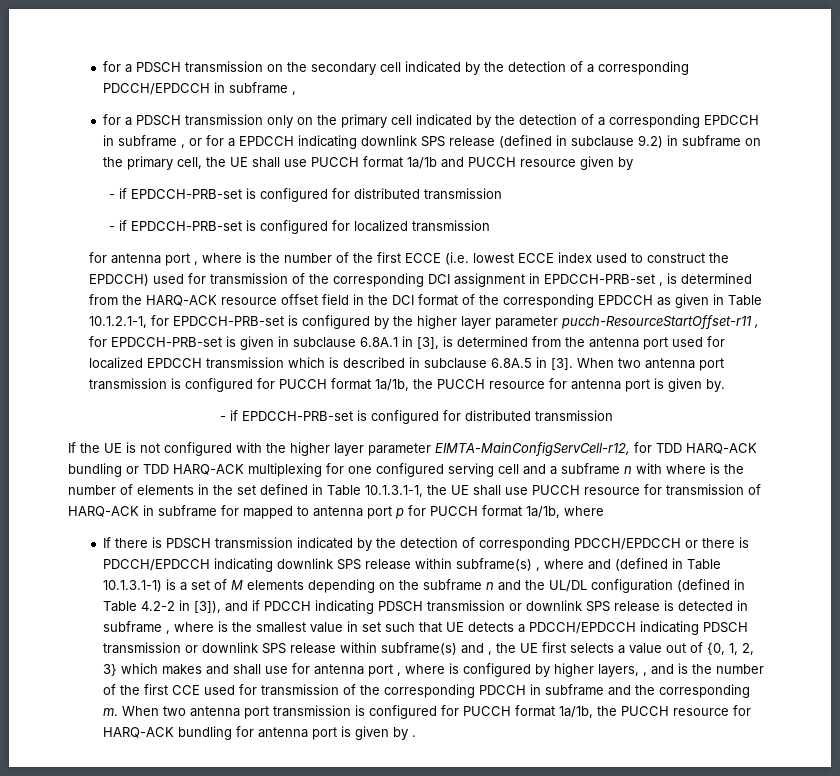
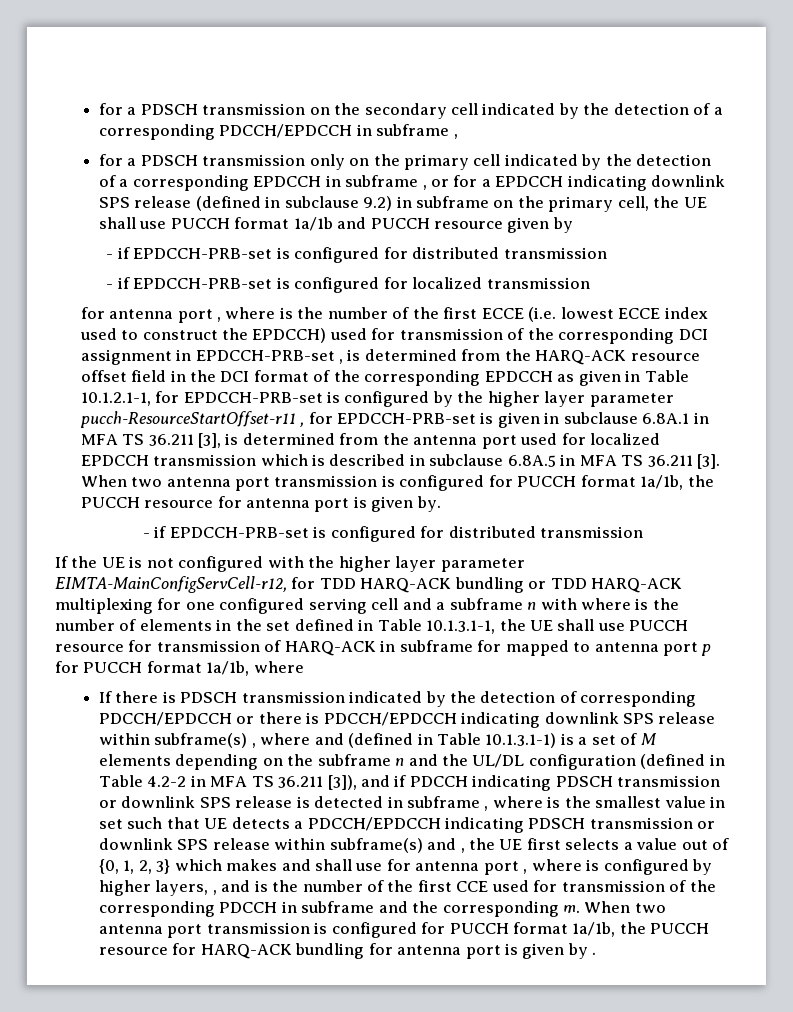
- for antenna port , where is the number of the first ECCE (i.e. lowest ECCE index used to construct the EPDCCH) used for transmission of the corresponding DCI assignment in EPDCCH-PRB-set , is determined from the HARQ-ACK resource offset field in the DCI format of the corresponding EPDCCH as given in Table 10.1.2.1-1, for EPDCCH-PRB-set is configured by the higher layer parameter pucch-ResourceStartOffset-r11 , for EPDCCH-PRB-set is given in subclause 6.8A.1 in [3], is determined from the antenna port used for localized EPDCCH transmission which is described in subclause 6.8A.5 in [3].
+ for antenna port , where is the number of the first ECCE (i.e. lowest ECCE index used to construct the EPDCCH) used for transmission of the corresponding DCI assignment in EPDCCH-PRB-set , is determined from the HARQ-ACK resource offset field in the DCI format of the corresponding EPDCCH as given in Table 10.1.2.1-1, for EPDCCH-PRB-set is configured by the higher layer parameter pucch-ResourceStartOffset-r11 , for EPDCCH-PRB-set is given in subclause 6.8A.1 in MFA TS 36.211 [3], is determined from the antenna port used for localized EPDCCH transmission which is described in subclause 6.8A.5 in MFA TS 36.211 [3].
- If there is PDSCH transmission indicated by the detection of corresponding PDCCH/EPDCCH or there is PDCCH/EPDCCH indicating downlink SPS release within subframe(s) , where and (defined in Table 10.1.3.1-1) is a set of M elements depending on the subframe n and the UL/DL configuration (defined in Table 4.2-2 in [3]), and if PDCCH indicating PDSCH transmission or downlink SPS release is detected in subframe , where is the smallest value in set such that UE detects a PDCCH/EPDCCH indicating PDSCH transmission or downlink SPS release within subframe(s) and , the UE first selects a value out of {0, 1, 2, 3} which makes and shall use for antenna port , where is configured by higher layers, , and is the number of the first CCE used for transmission of the corresponding PDCCH in subframe and the corresponding m.
+ If there is PDSCH transmission indicated by the detection of corresponding PDCCH/EPDCCH or there is PDCCH/EPDCCH indicating downlink SPS release within subframe(s) , where and (defined in Table 10.1.3.1-1) is a set of M elements depending on the subframe n and the UL/DL configuration (defined in Table 4.2-2 in MFA TS 36.211 [3]), and if PDCCH indicating PDSCH transmission or downlink SPS release is detected in subframe , where is the smallest value in set such that UE detects a PDCCH/EPDCCH indicating PDSCH transmission or downlink SPS release within subframe(s) and , the UE first selects a value out of {0, 1, 2, 3} which makes and shall use for antenna port , where is configured by higher layers, , and is the number of the first CCE used for transmission of the corresponding PDCCH in subframe and the corresponding m.

